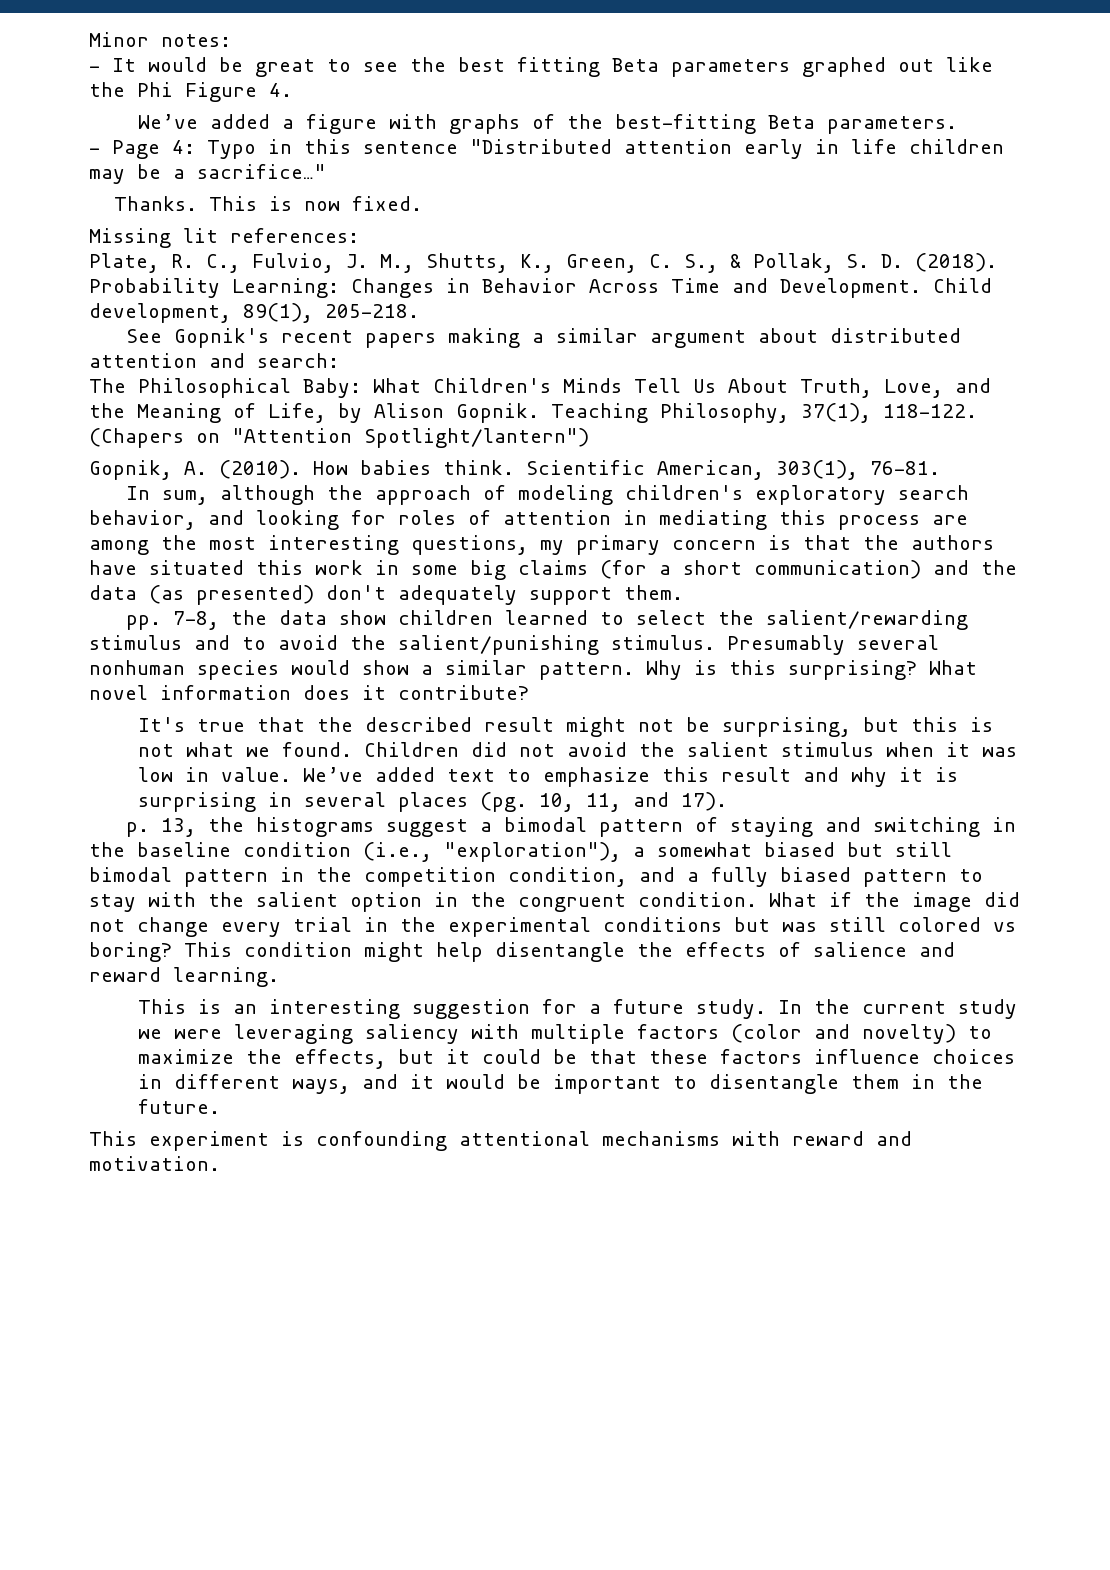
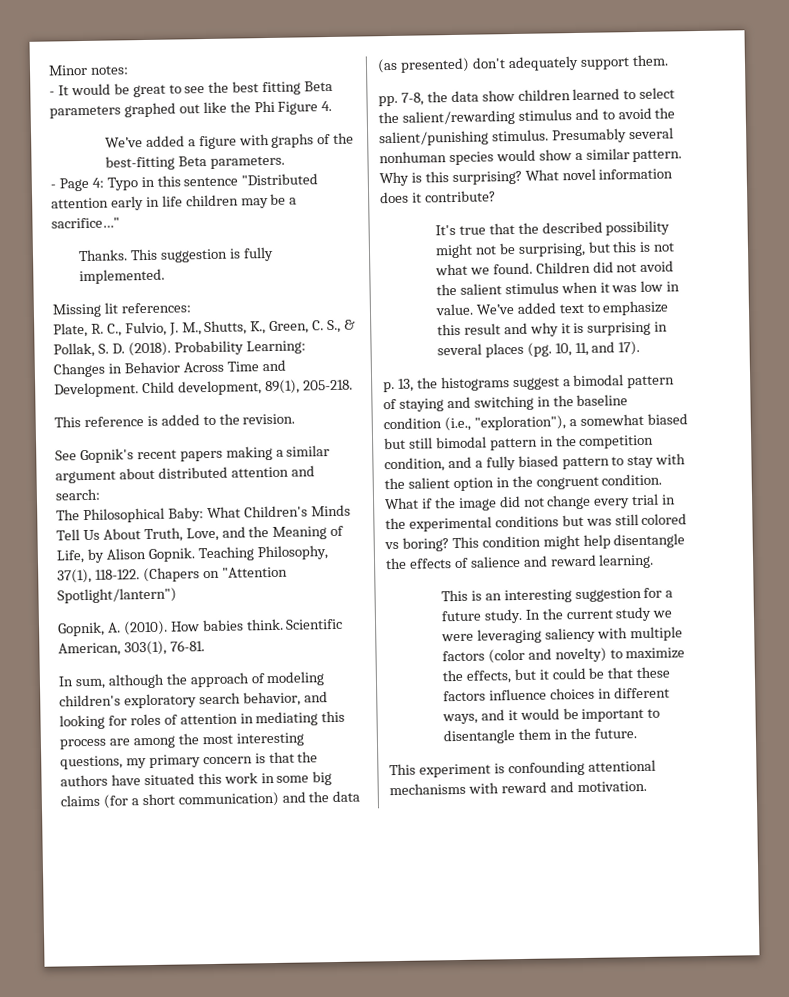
- This is now fixed.
+ This suggestion is fully implemented.
+ This reference is added to the revision.
- It's true that the described result might not be surprising, but this is not what we found.
+ It's true that the described possibility might not be surprising, but this is not what we found.

